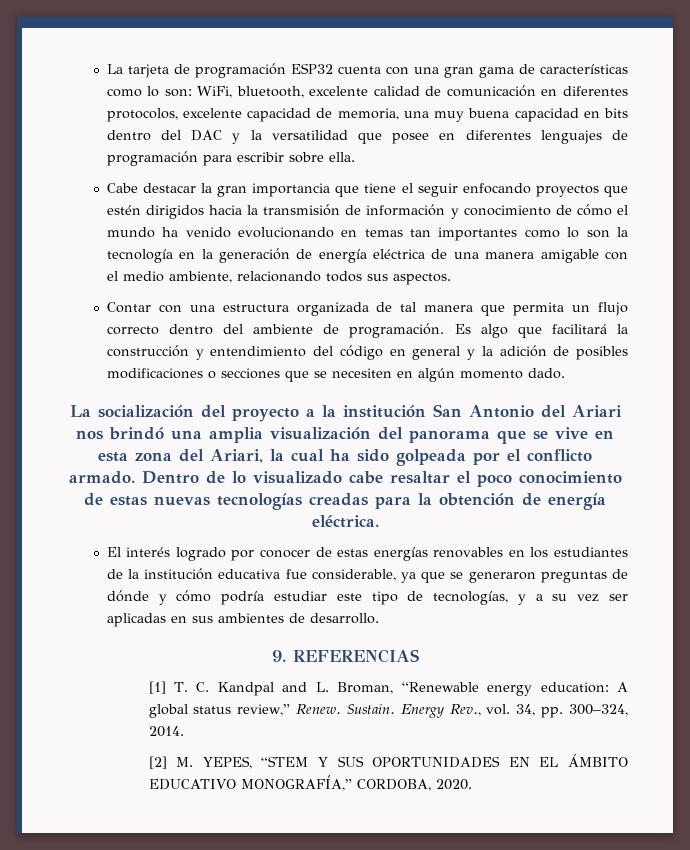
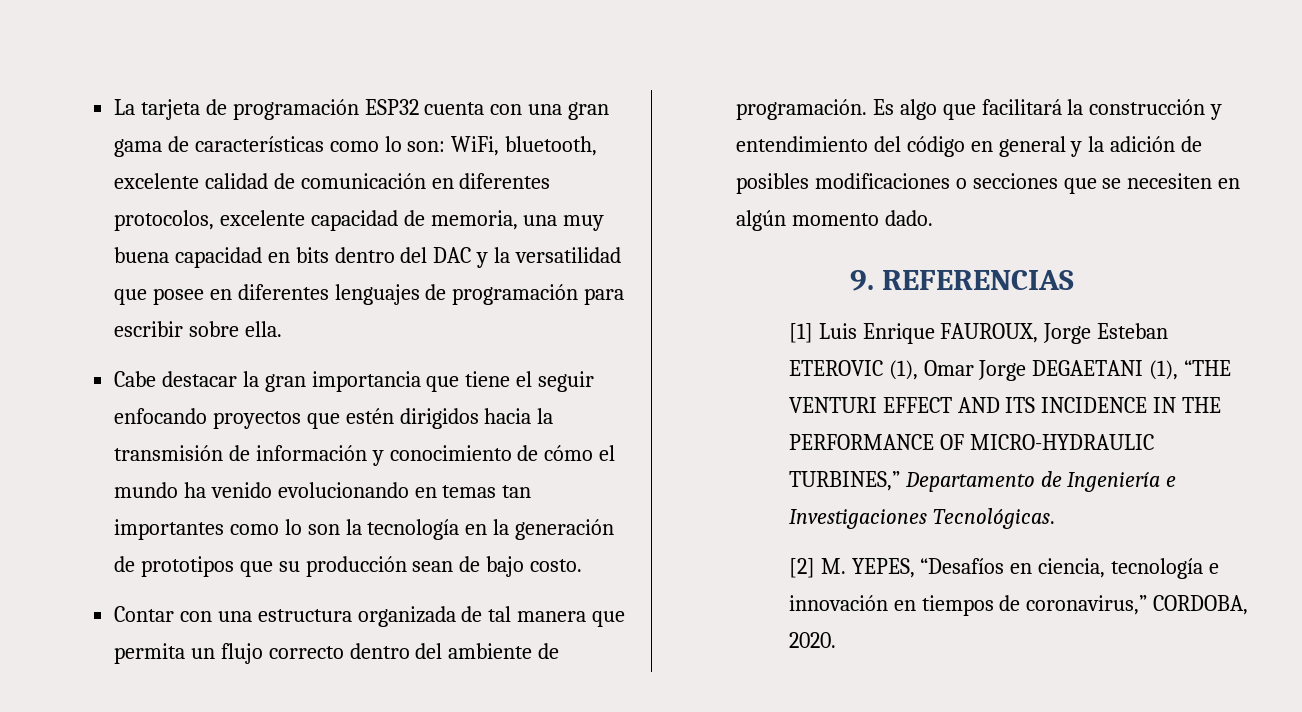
- Cabe destacar la gran importancia que tiene el seguir enfocando proyectos que estén dirigidos hacia la transmisión de información y conocimiento de cómo el mundo ha venido evolucionando en temas tan importantes como lo son la tecnología en la generación de energía eléctrica de una manera amigable con el medio ambiente, relacionando todos sus aspectos.
+ Cabe destacar la gran importancia que tiene el seguir enfocando proyectos que estén dirigidos hacia la transmisión de información y conocimiento de cómo el mundo ha venido evolucionando en temas tan importantes como lo son la tecnología en la generación de prototipos que su producción sean de bajo costo.
- La socialización del proyecto a la institución San Antonio del Ariari nos brindó una amplia visualización del panorama que se vive en esta zona del Ariari, la cual ha sido golpeada por el conflicto armado. Dentro de lo visualizado cabe resaltar el poco conocimiento de estas nuevas tecnologías creadas para la obtención de energía eléctrica.
- El interés logrado por conocer de estas energías renovables en los estudiantes de la institución educativa fue considerable, ya que se generaron preguntas de dónde y cómo podría estudiar este tipo de tecnologías, y a su vez ser aplicadas en sus ambientes de desarrollo.
  9. REFERENCIAS
- [1] T. C. Kandpal and L. Broman, “Renewable energy education: A global status review,” Renew. Sustain. Energy Rev., vol. 34, pp. 300–324, 2014.
- [2] M. YEPES, “STEM Y SUS OPORTUNIDADES EN EL ÁMBITO EDUCATIVO MONOGRAFÍA,” CORDOBA, 2020.
+ [1] Luis Enrique FAUROUX, Jorge Esteban ETEROVIC (1), Omar Jorge DEGAETANI (1), “THE VENTURI EFFECT AND ITS INCIDENCE IN THE PERFORMANCE OF MICRO-HYDRAULIC TURBINES,” Departamento de Ingeniería e Investigaciones Tecnológicas.
+ [2] M. YEPES, “Desafíos en ciencia, tecnología e innovación en tiempos de coronavirus,” CORDOBA, 2020.

